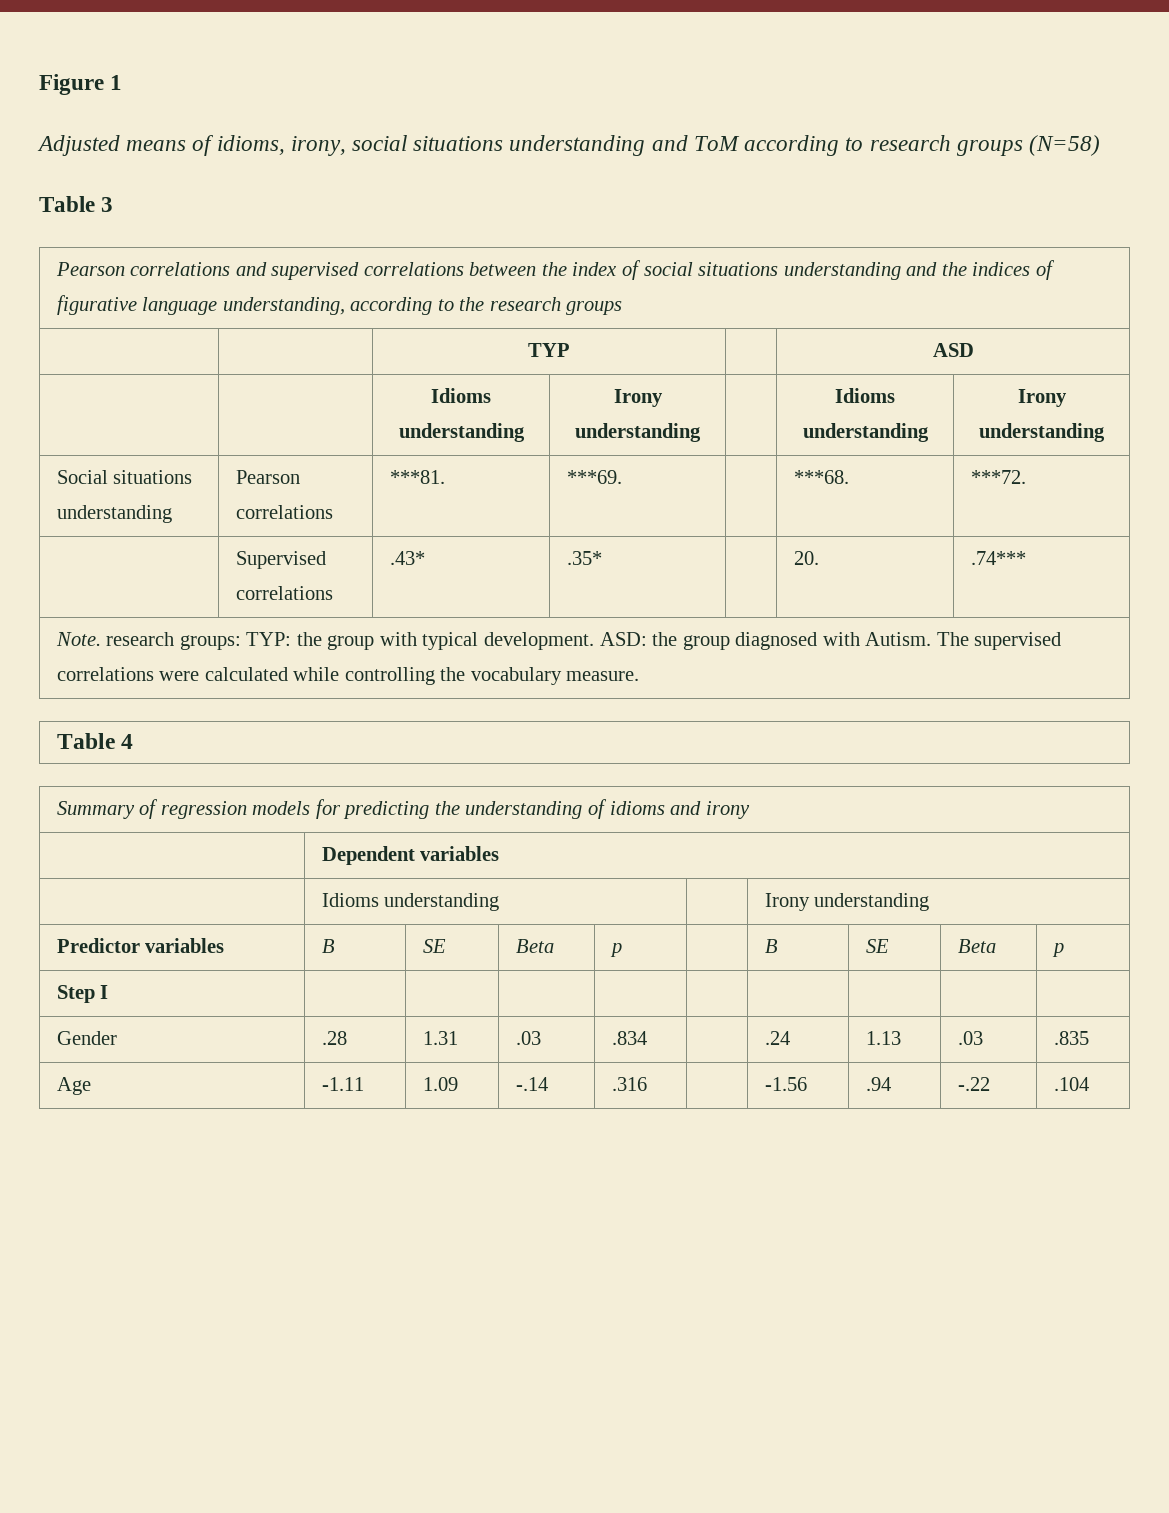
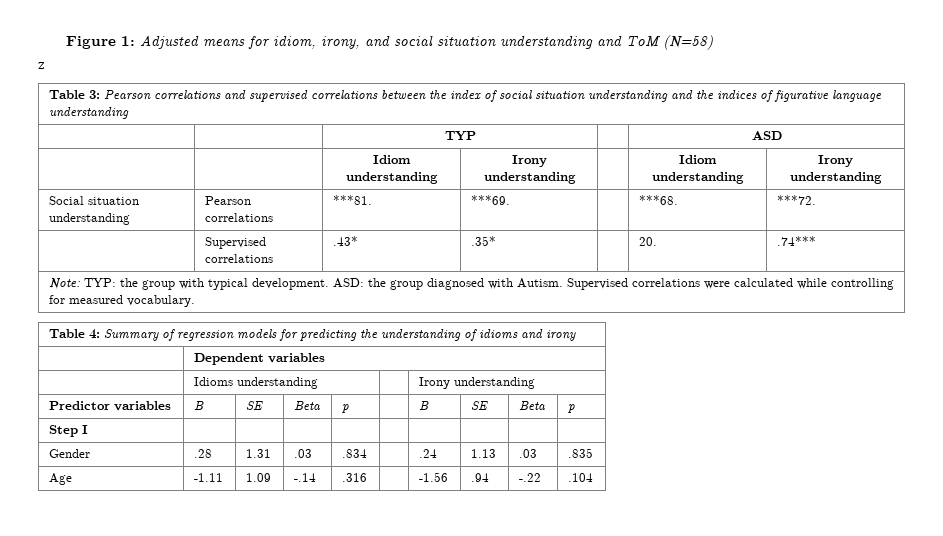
- Figure 1
- Adjusted means of idioms, irony, social situations understanding and ToM according to research groups (N=58)
- Table 3
- Pearson correlations and supervised correlations between the index of social situations understanding and the indices of figurative language understanding, according to the research groups
+ Figure 1: Adjusted means for idiom, irony, and social situation understanding and ToM (N=58)
+ z
+ Table 3: Pearson correlations and supervised correlations between the index of social situation understanding and the indices of figurative language understanding
- | | Idioms understanding | Irony understanding | | Idioms understanding | Irony understanding
+ | | Idiom understanding | Irony understanding | | Idiom understanding | Irony understanding
- Social situations understanding | Pearson correlations | ***81. | ***69. | | ***68. | ***72.
+ Social situation understanding | Pearson correlations | ***81. | ***69. | | ***68. | ***72.
- Note. research groups: TYP: the group with typical development. ASD: the group diagnosed with Autism. The supervised correlations were calculated while controlling the vocabulary measure.
- Table 4
- Summary of regression models for predicting the understanding of idioms and irony
+ Note: TYP: the group with typical development. ASD: the group diagnosed with Autism. Supervised correlations were calculated while controlling for measured vocabulary.
+ Table 4: Summary of regression models for predicting the understanding of idioms and irony

